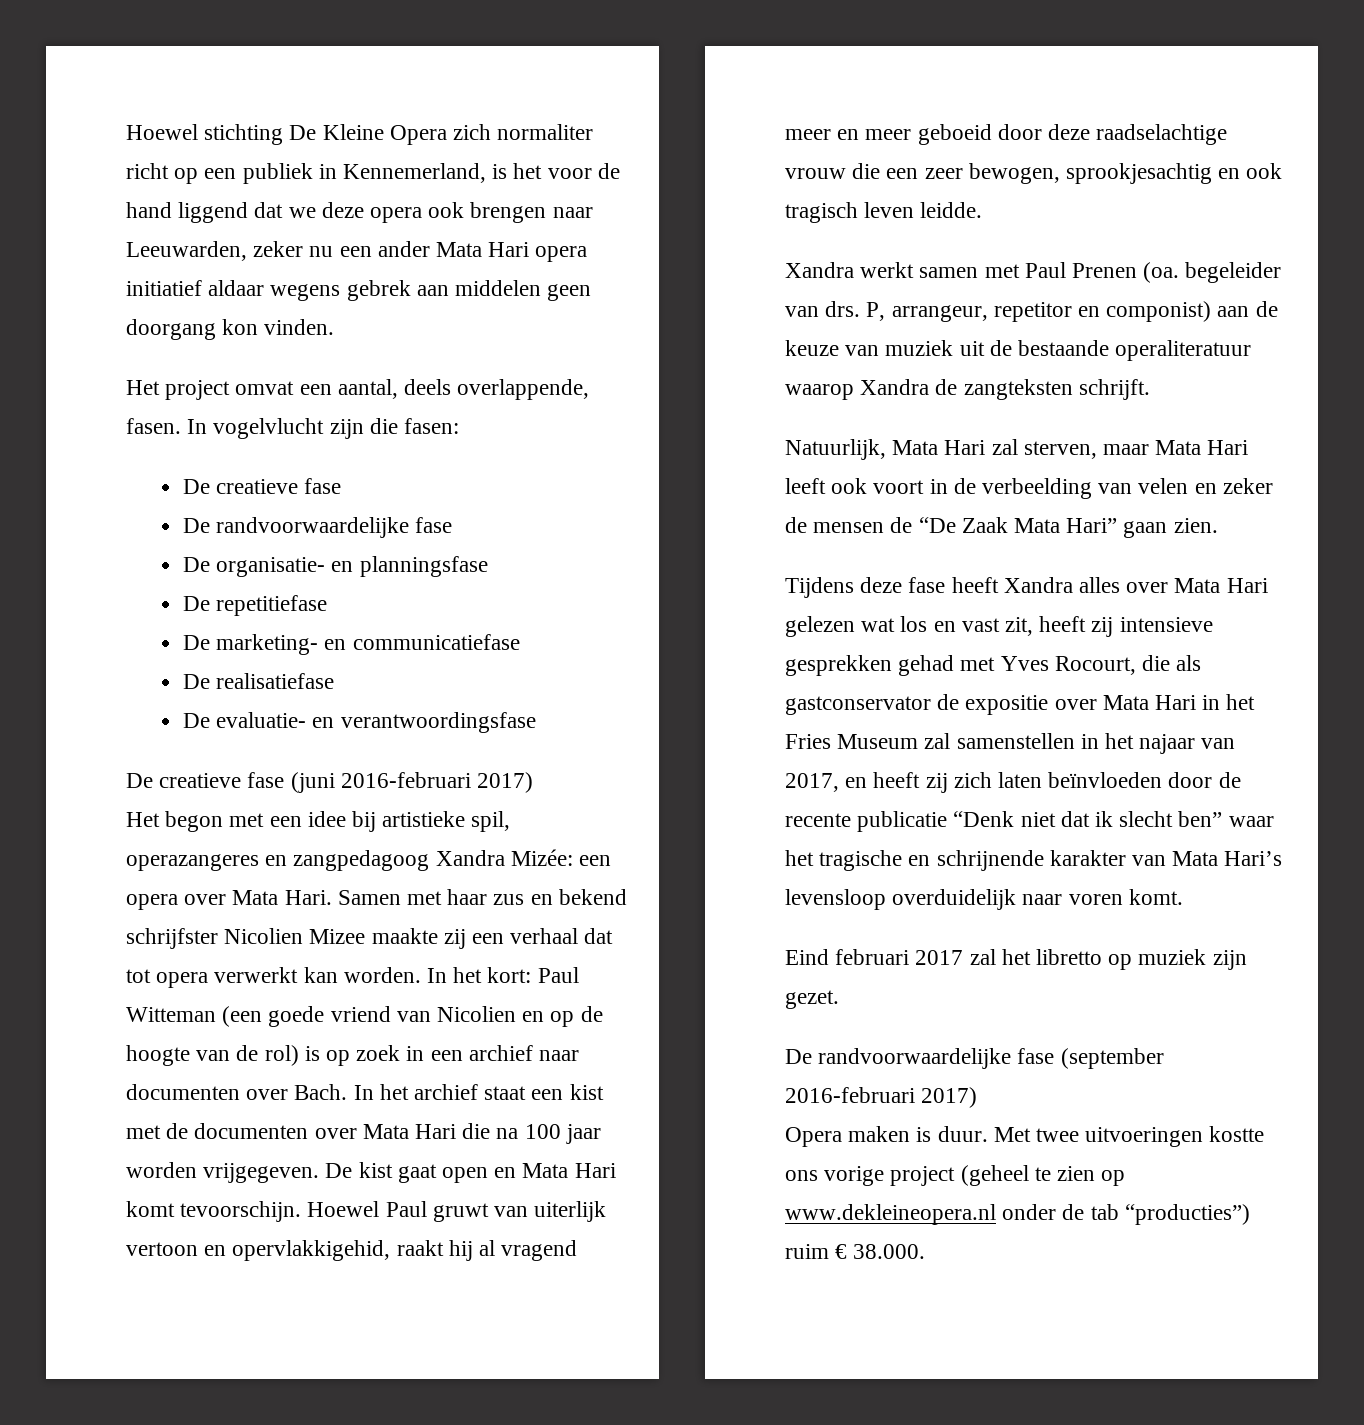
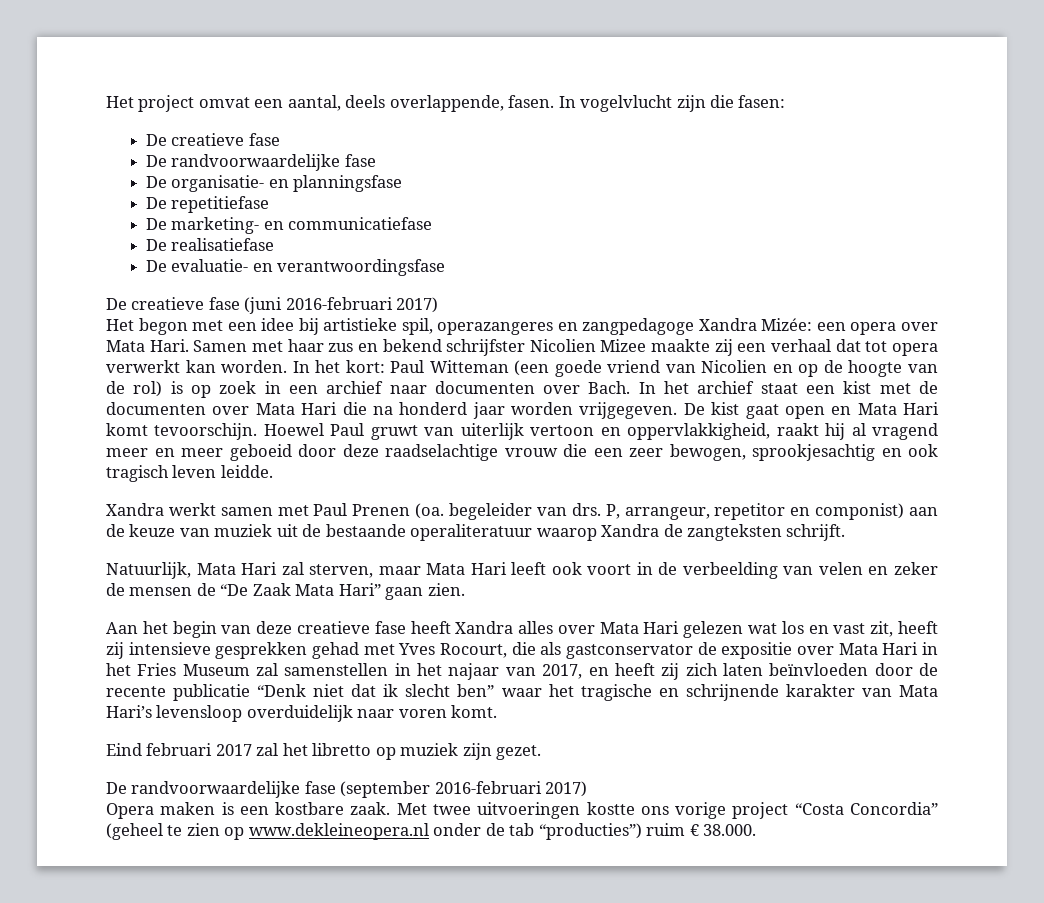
- Hoewel stichting De Kleine Opera zich normaliter richt op een publiek in Kennemerland, is het voor de hand liggend dat we deze opera ook brengen naar Leeuwarden, zeker nu een ander Mata Hari opera initiatief aldaar wegens gebrek aan middelen geen doorgang kon vinden.
- Het begon met een idee bij artistieke spil, operazangeres en zangpedagoog Xandra Mizée: een opera over Mata Hari.
+ Het begon met een idee bij artistieke spil, operazangeres en zangpedagoge Xandra Mizée: een opera over Mata Hari.
- In het archief staat een kist met de documenten over Mata Hari die na 100 jaar worden vrijgegeven.
+ In het archief staat een kist met de documenten over Mata Hari die na honderd jaar worden vrijgegeven.
- Hoewel Paul gruwt van uiterlijk vertoon en opervlakkigehid, raakt hij al vragend meer en meer geboeid door deze raadselachtige vrouw die een zeer bewogen, sprookjesachtig en ook tragisch leven leidde.
+ Hoewel Paul gruwt van uiterlijk vertoon en oppervlakkigheid, raakt hij al vragend meer en meer geboeid door deze raadselachtige vrouw die een zeer bewogen, sprookjesachtig en ook tragisch leven leidde.
- Tijdens deze fase heeft Xandra alles over Mata Hari gelezen wat los en vast zit, heeft zij intensieve gesprekken gehad met Yves Rocourt, die als gastconservator de expositie over Mata Hari in het Fries Museum zal samenstellen in het najaar van 2017, en heeft zij zich laten beïnvloeden door de recente publicatie “Denk niet dat ik slecht ben” waar het tragische en schrijnende karakter van Mata Hari’s levensloop overduidelijk naar voren komt.
+ Aan het begin van deze creatieve fase heeft Xandra alles over Mata Hari gelezen wat los en vast zit, heeft zij intensieve gesprekken gehad met Yves Rocourt, die als gastconservator de expositie over Mata Hari in het Fries Museum zal samenstellen in het najaar van 2017, en heeft zij zich laten beïnvloeden door de recente publicatie “Denk niet dat ik slecht ben” waar het tragische en schrijnende karakter van Mata Hari’s levensloop overduidelijk naar voren komt.
- Opera maken is duur.
+ Opera maken is een kostbare zaak.
- Met twee uitvoeringen kostte ons vorige project (geheel te zien op www.dekleineopera.nl onder de tab “producties”) ruim € 38.000.
+ Met twee uitvoeringen kostte ons vorige project “Costa Concordia” (geheel te zien op www.dekleineopera.nl onder de tab “producties”) ruim € 38.000.

